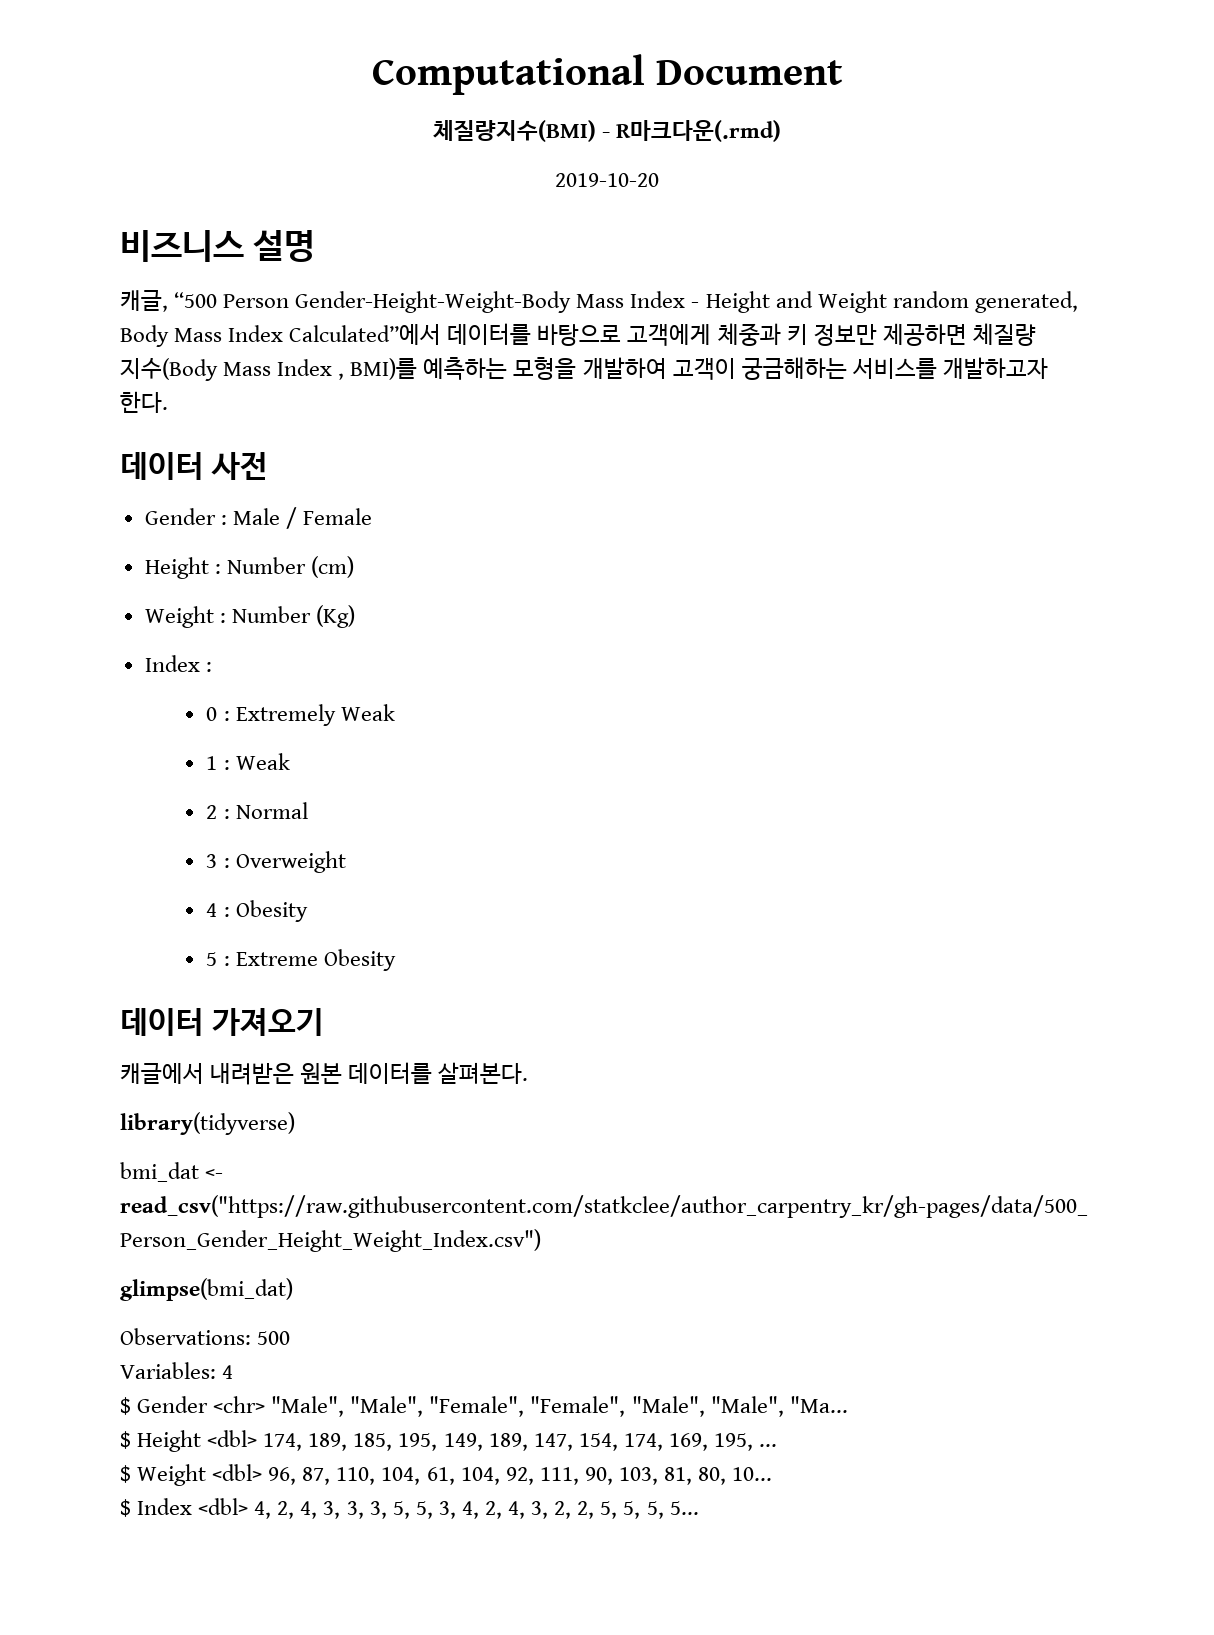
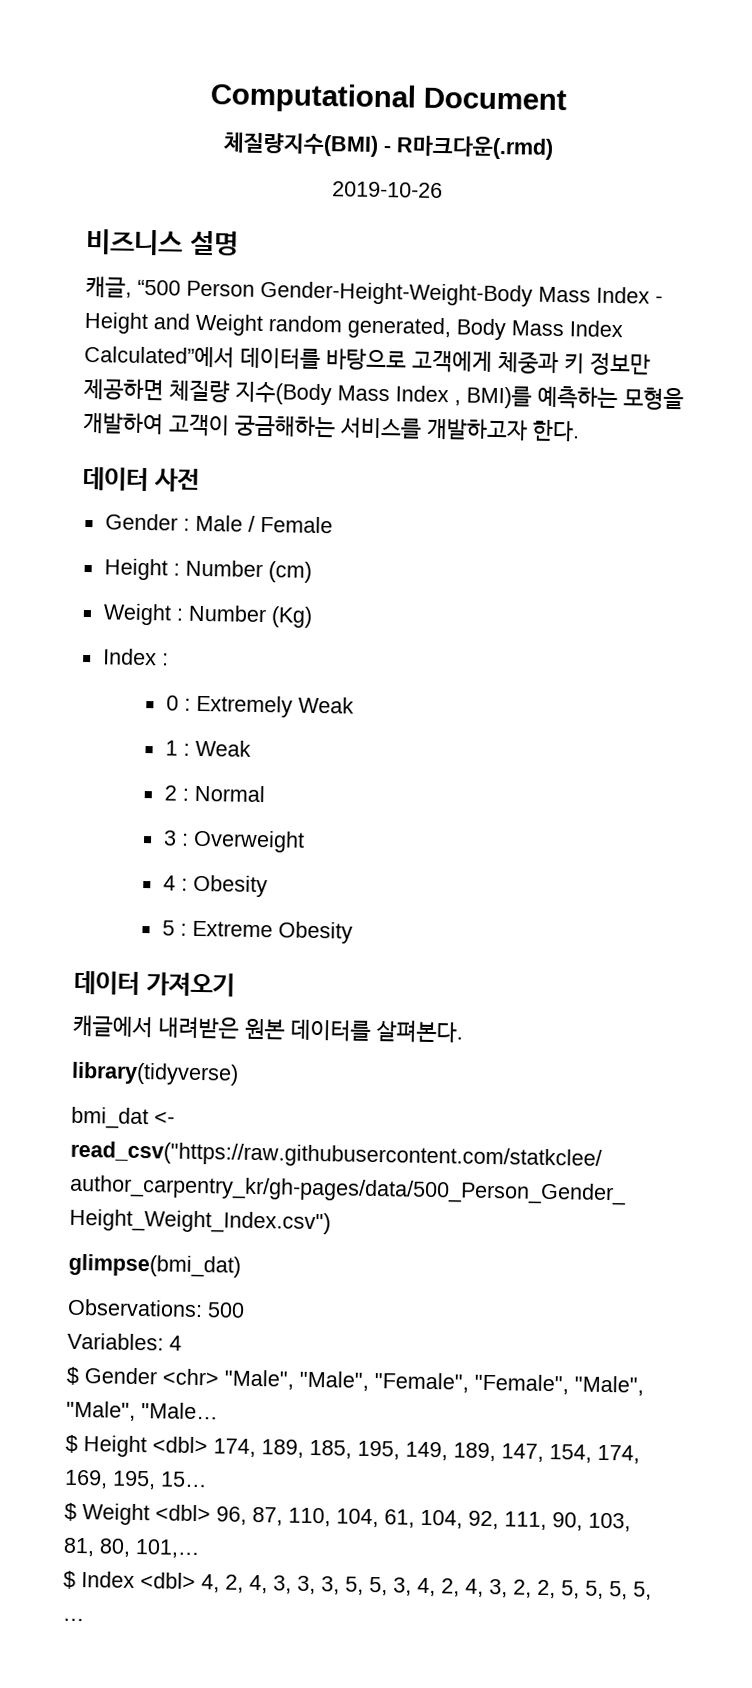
- 2019-10-20
+ 2019-10-26
- $ Gender <chr> "Male", "Male", "Female", "Female", "Male", "Male", "Ma...
+ $ Gender <chr> "Male", "Male", "Female", "Female", "Male", "Male", "Male…
- $ Height <dbl> 174, 189, 185, 195, 149, 189, 147, 154, 174, 169, 195, ...
+ $ Height <dbl> 174, 189, 185, 195, 149, 189, 147, 154, 174, 169, 195, 15…
- $ Weight <dbl> 96, 87, 110, 104, 61, 104, 92, 111, 90, 103, 81, 80, 10...
+ $ Weight <dbl> 96, 87, 110, 104, 61, 104, 92, 111, 90, 103, 81, 80, 101,…
- $ Index <dbl> 4, 2, 4, 3, 3, 3, 5, 5, 3, 4, 2, 4, 3, 2, 2, 5, 5, 5, 5...
+ $ Index <dbl> 4, 2, 4, 3, 3, 3, 5, 5, 3, 4, 2, 4, 3, 2, 2, 5, 5, 5, 5, …

